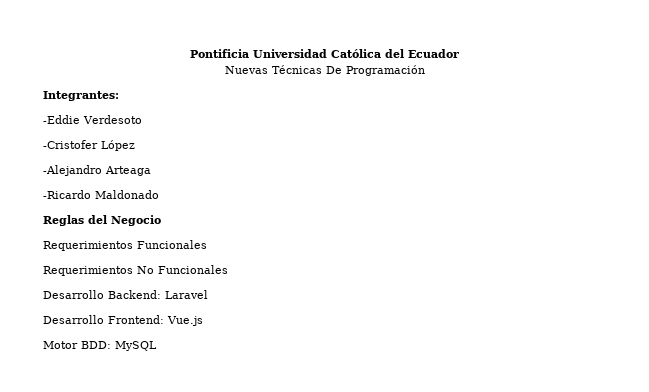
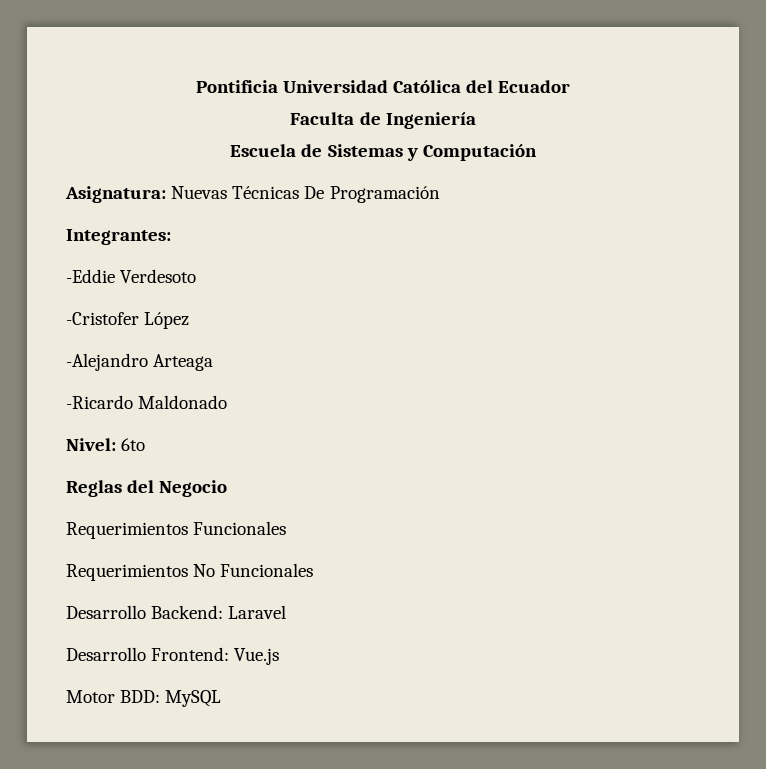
- Nuevas Técnicas De Programación
+ Faculta de Ingeniería
+ Escuela de Sistemas y Computación
+ Asignatura: Nuevas Técnicas De Programación
+ Nivel: 6to

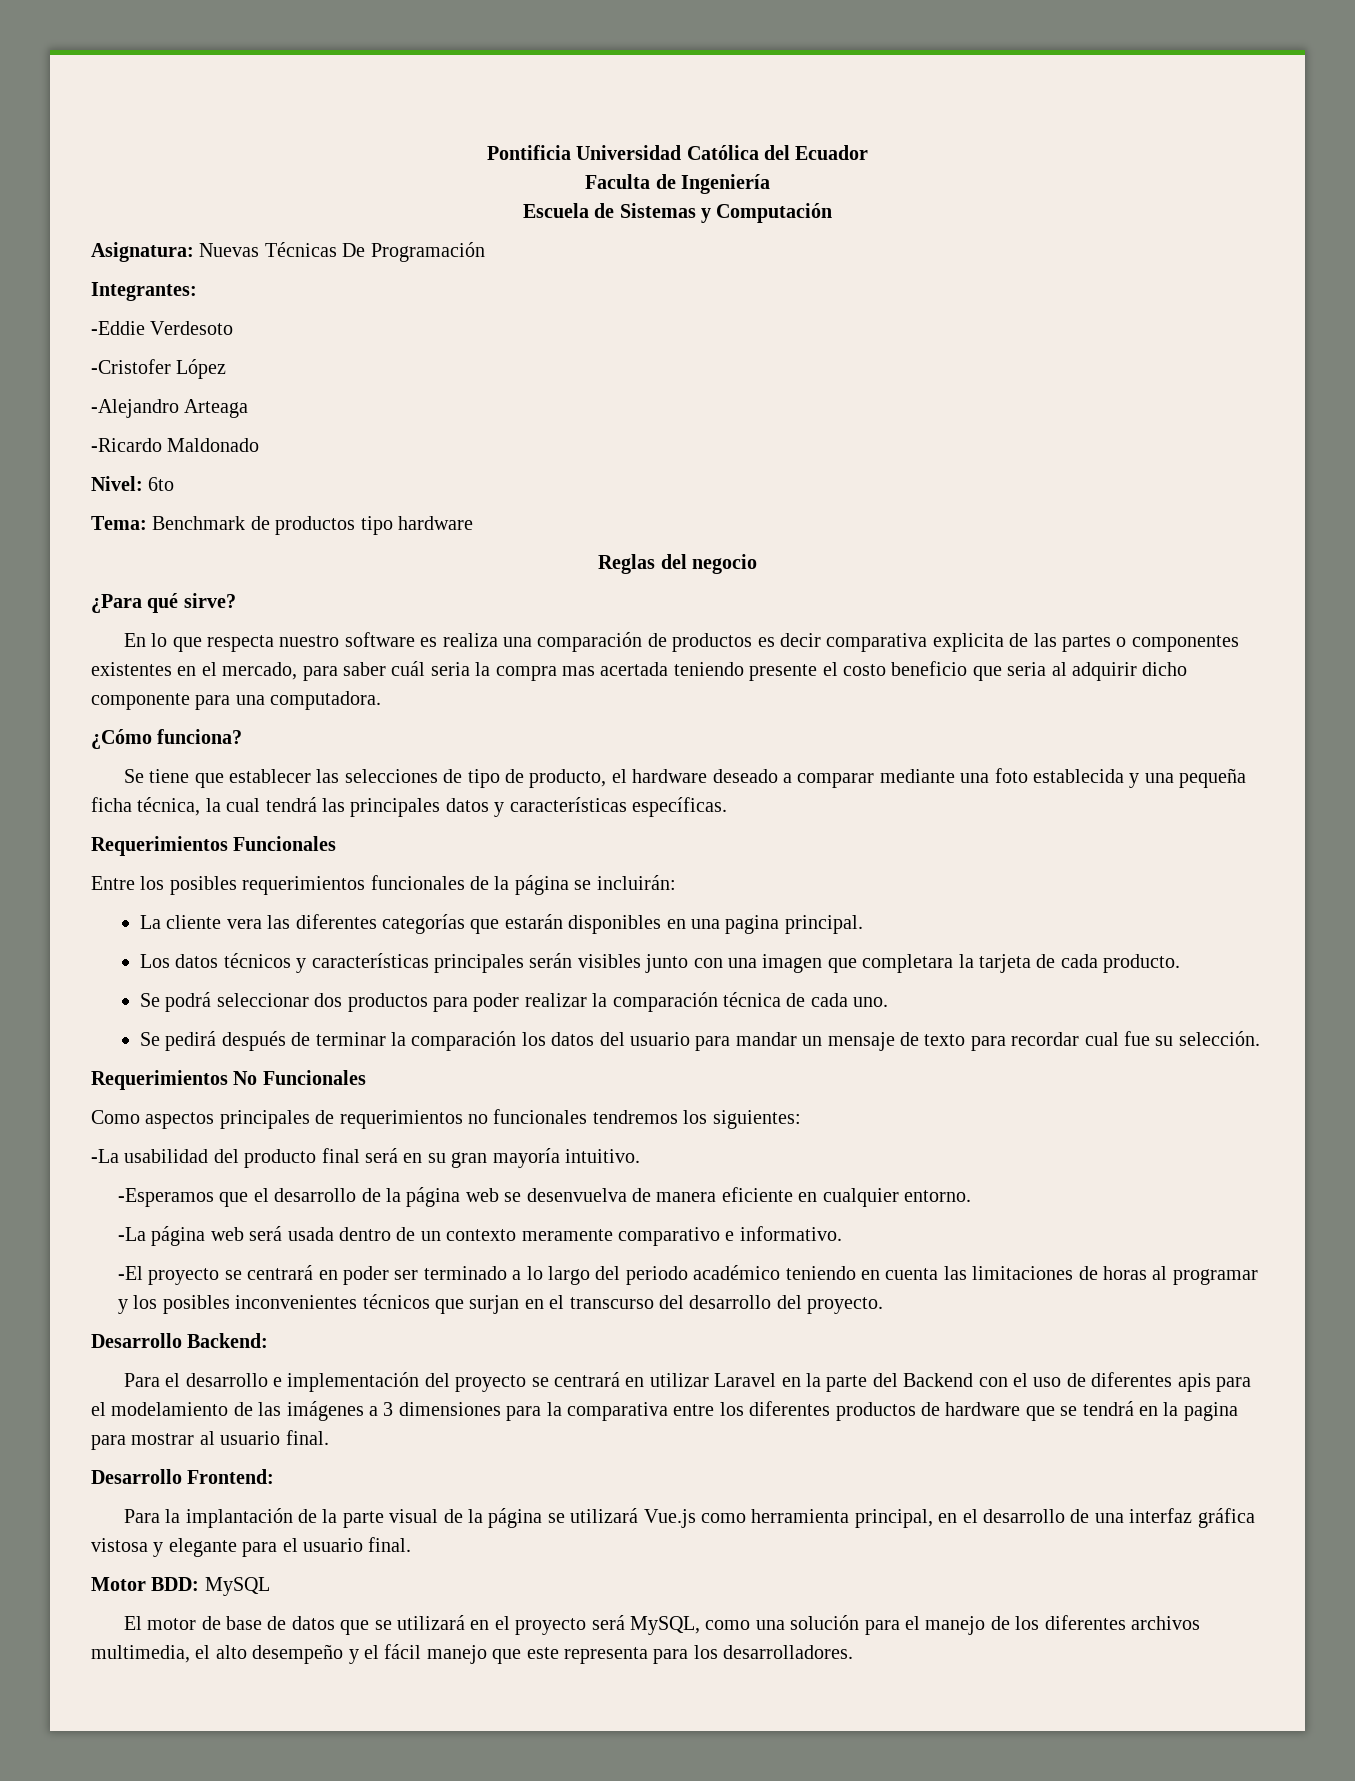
- Reglas del Negocio
+ Tema: Benchmark de productos tipo hardware
+ Reglas del negocio
+ ¿Para qué sirve?
+ En lo que respecta nuestro software es realiza una comparación de productos es decir comparativa explicita de las partes o componentes existentes en el mercado, para saber cuál seria la compra mas acertada teniendo presente el costo beneficio que seria al adquirir dicho componente para una computadora.
+ ¿Cómo funciona?
+ Se tiene que establecer las selecciones de tipo de producto, el hardware deseado a comparar mediante una foto establecida y una pequeña ficha técnica, la cual tendrá las principales datos y características específicas.
  Requerimientos Funcionales
+ Entre los posibles requerimientos funcionales de la página se incluirán:
+ La cliente vera las diferentes categorías que estarán disponibles en una pagina principal.
+ Los datos técnicos y características principales serán visibles junto con una imagen que completara la tarjeta de cada producto.
+ Se podrá seleccionar dos productos para poder realizar la comparación técnica de cada uno.
+ Se pedirá después de terminar la comparación los datos del usuario para mandar un mensaje de texto para recordar cual fue su selección.
  Requerimientos No Funcionales
- Desarrollo Backend: Laravel
- Desarrollo Frontend: Vue.js
+ Como aspectos principales de requerimientos no funcionales tendremos los siguientes:
+ -La usabilidad del producto final será en su gran mayoría intuitivo.
+ -Esperamos que el desarrollo de la página web se desenvuelva de manera eficiente en cualquier entorno.
+ -La página web será usada dentro de un contexto meramente comparativo e informativo.
+ -El proyecto se centrará en poder ser terminado a lo largo del periodo académico teniendo en cuenta las limitaciones de horas al programar y los posibles inconvenientes técnicos que surjan en el transcurso del desarrollo del proyecto.
+ Desarrollo Backend:
+ Para el desarrollo e implementación del proyecto se centrará en utilizar Laravel en la parte del Backend con el uso de diferentes apis para el modelamiento de las imágenes a 3 dimensiones para la comparativa entre los diferentes productos de hardware que se tendrá en la pagina para mostrar al usuario final.
+ Desarrollo Frontend:
+ Para la implantación de la parte visual de la página se utilizará Vue.js como herramienta principal, en el desarrollo de una interfaz gráfica vistosa y elegante para el usuario final.
  Motor BDD: MySQL
+ El motor de base de datos que se utilizará en el proyecto será MySQL, como una solución para el manejo de los diferentes archivos multimedia, el alto desempeño y el fácil manejo que este representa para los desarrolladores.

